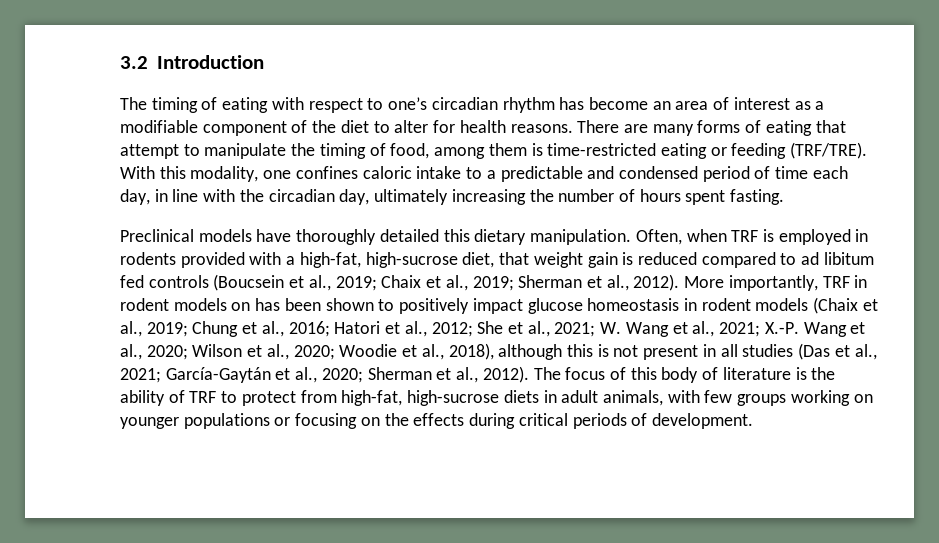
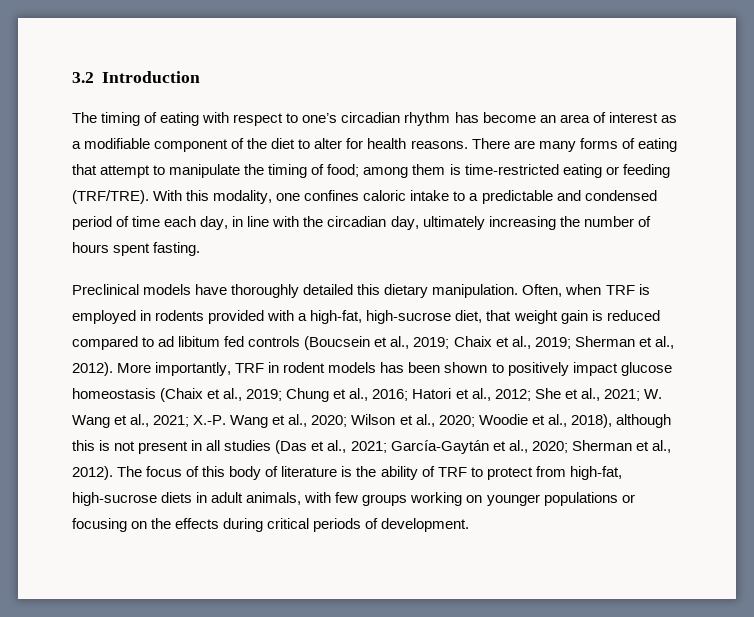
- There are many forms of eating that attempt to manipulate the timing of food, among them is time-restricted eating or feeding (TRF/TRE).
+ There are many forms of eating that attempt to manipulate the timing of food; among them is time-restricted eating or feeding (TRF/TRE).
- More importantly, TRF in rodent models on has been shown to positively impact glucose homeostasis in rodent models (Chaix et al., 2019;
+ More importantly, TRF in rodent models has been shown to positively impact glucose homeostasis (Chaix et al., 2019;

